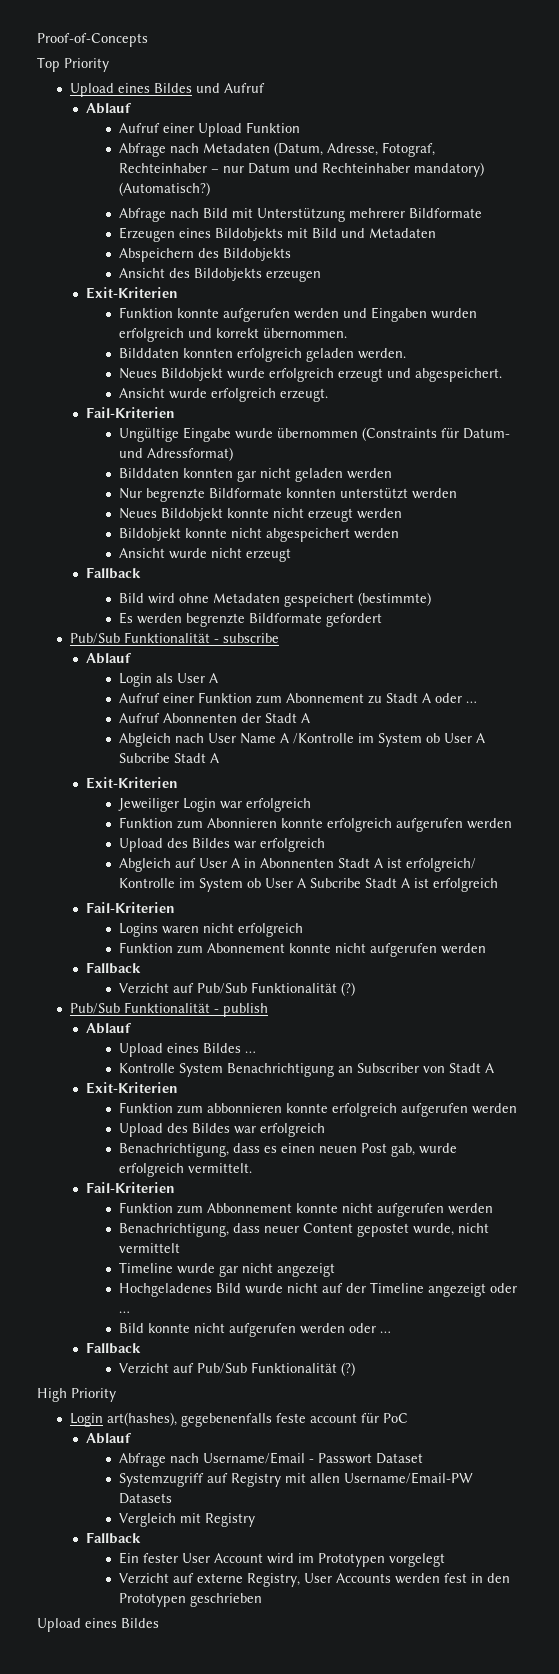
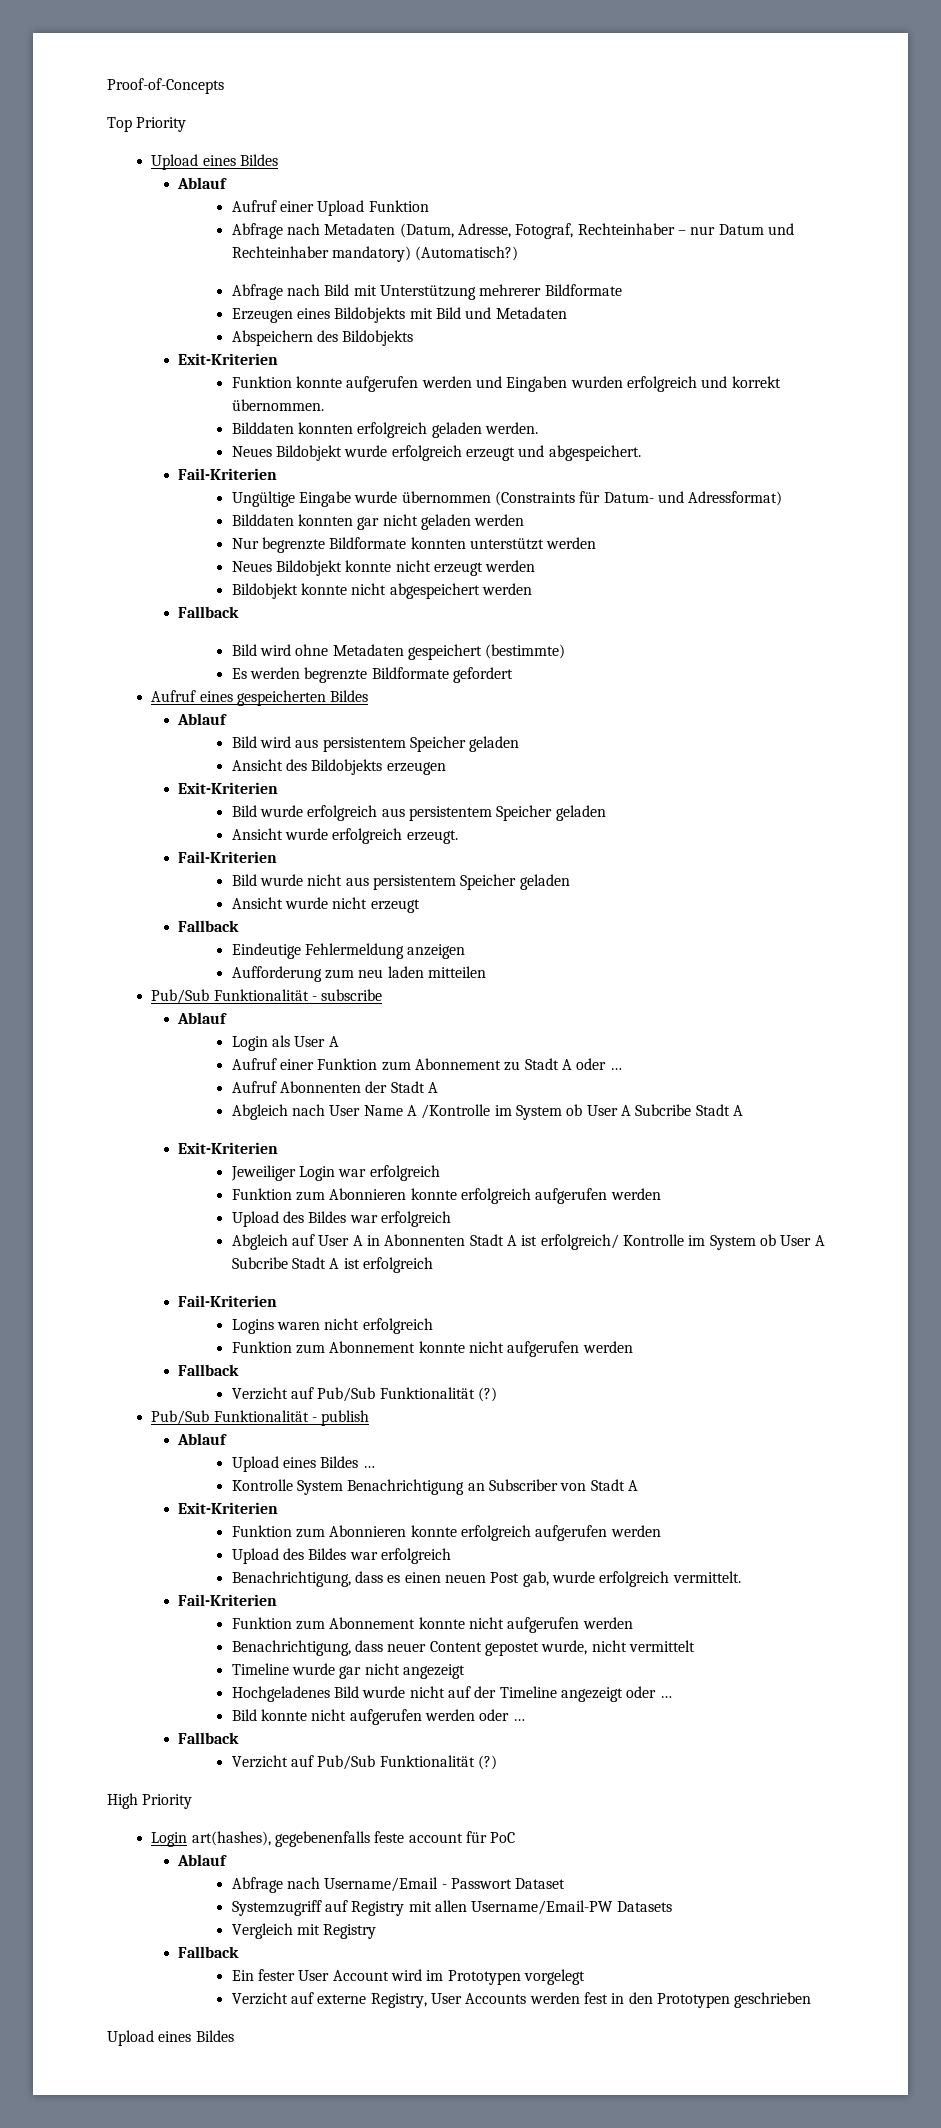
  Top Priority
- Upload eines Bildes und Aufruf
+ Upload eines Bildes
- Ansicht des Bildobjekts erzeugen
- Ansicht wurde erfolgreich erzeugt.
- Ansicht wurde nicht erzeugt
+ Aufruf eines gespeicherten Bildes
+ Ablauf
+ Bild wird aus persistentem Speicher geladen
+ Ansicht des Bildobjekts erzeugen
+ Exit-Kriterien
+ Bild wurde erfolgreich aus persistentem Speicher geladen
+ Ansicht wurde erfolgreich erzeugt.
+ Fail-Kriterien
+ Bild wurde nicht aus persistentem Speicher geladen
+ Ansicht wurde nicht erzeugt
+ Fallback
+ Eindeutige Fehlermeldung anzeigen
+ Aufforderung zum neu laden mitteilen
  Kontrolle System Benachrichtigung an Subscriber von Stadt A
  Exit-Kriterien
- Funktion zum abbonnieren konnte erfolgreich aufgerufen werden
+ Funktion zum Abonnieren konnte erfolgreich aufgerufen werden
  Benachrichtigung, dass es einen neuen Post gab, wurde erfolgreich vermittelt.
  Fail-Kriterien
- Funktion zum Abbonnement konnte nicht aufgerufen werden
+ Funktion zum Abonnement konnte nicht aufgerufen werden

